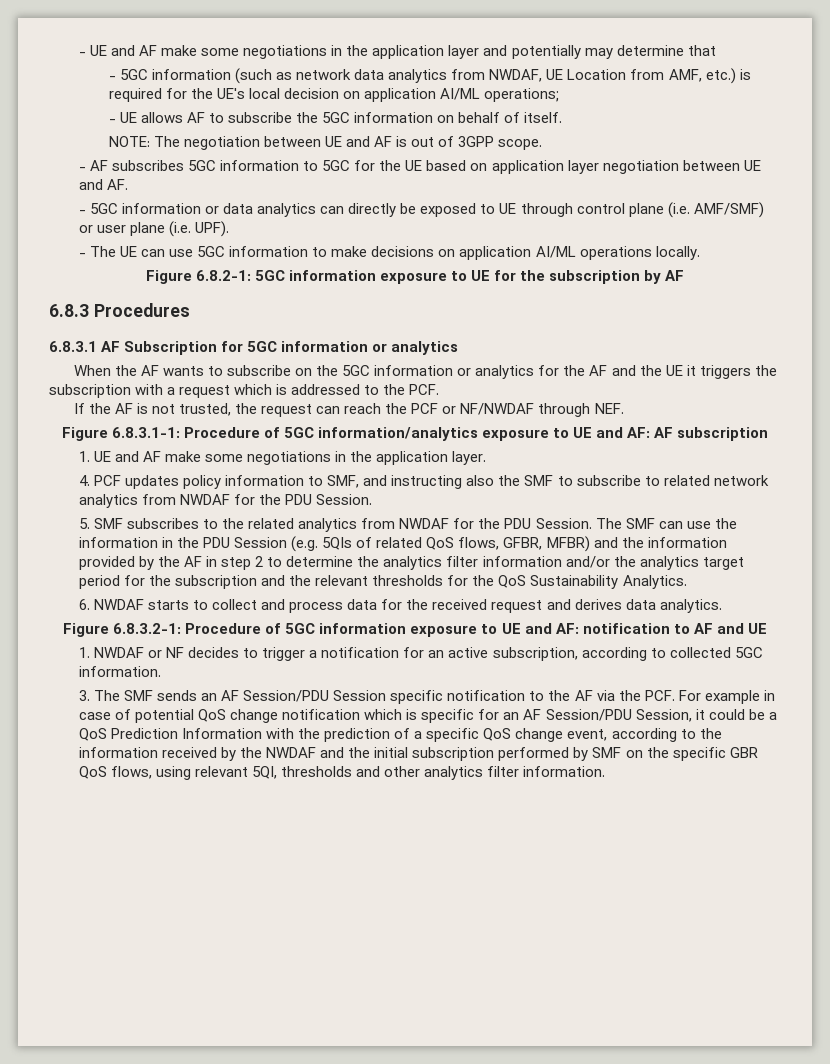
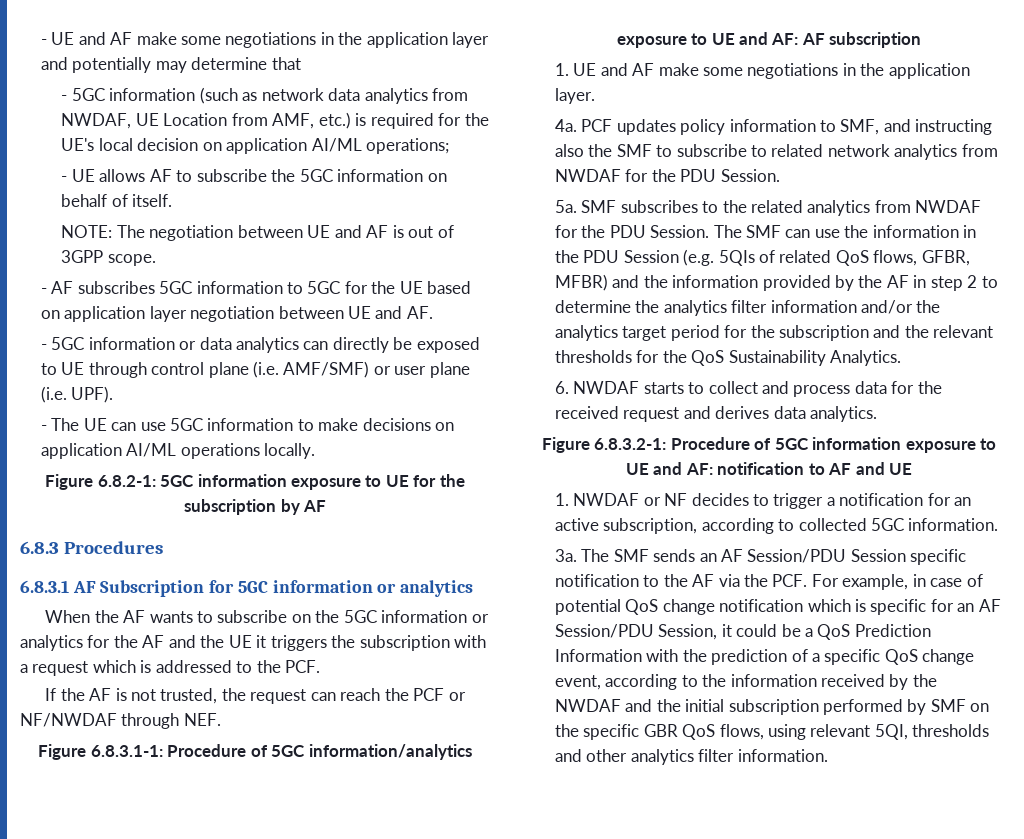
- 4. PCF updates policy information to SMF, and instructing also the SMF to subscribe to related network analytics from NWDAF for the PDU Session.
+ 4a. PCF updates policy information to SMF, and instructing also the SMF to subscribe to related network analytics from NWDAF for the PDU Session.
- 5. SMF subscribes to the related analytics from NWDAF for the PDU Session.
+ 5a. SMF subscribes to the related analytics from NWDAF for the PDU Session.
- 3. The SMF sends an AF Session/PDU Session specific notification to the AF via the PCF. For example in case of potential QoS change notification which is specific for an AF Session/PDU Session, it could be a QoS Prediction Information with the prediction of a specific QoS change event, according to the information received by the NWDAF and the initial subscription performed by SMF on the specific GBR QoS flows, using relevant 5QI, thresholds and other analytics filter information.
+ 3a. The SMF sends an AF Session/PDU Session specific notification to the AF via the PCF. For example, in case of potential QoS change notification which is specific for an AF Session/PDU Session, it could be a QoS Prediction Information with the prediction of a specific QoS change event, according to the information received by the NWDAF and the initial subscription performed by SMF on the specific GBR QoS flows, using relevant 5QI, thresholds and other analytics filter information.

